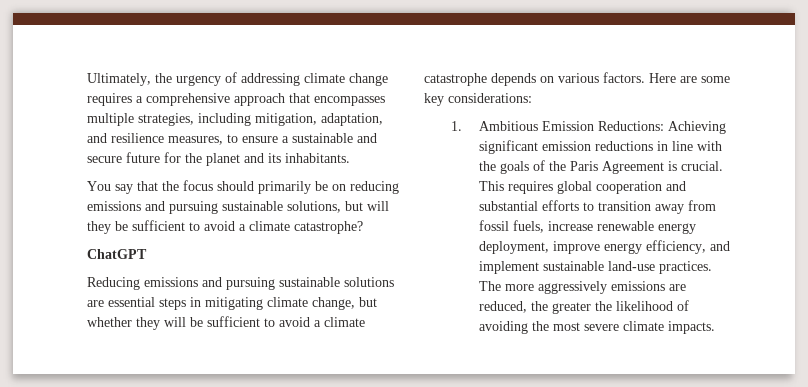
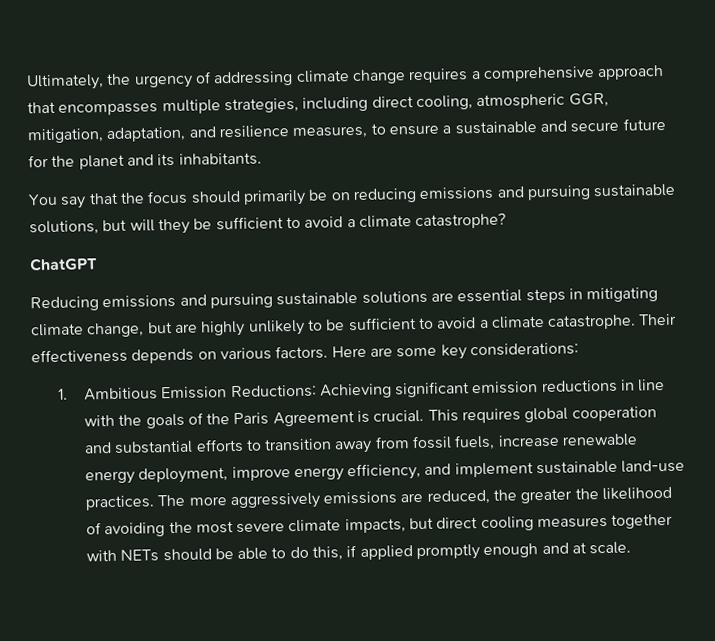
- Ultimately, the urgency of addressing climate change requires a comprehensive approach that encompasses multiple strategies, including mitigation, adaptation, and resilience measures, to ensure a sustainable and secure future for the planet and its inhabitants.
+ Ultimately, the urgency of addressing climate change requires a comprehensive approach that encompasses multiple strategies, including direct cooling, atmospheric GGR, mitigation, adaptation, and resilience measures, to ensure a sustainable and secure future for the planet and its inhabitants.
- Reducing emissions and pursuing sustainable solutions are essential steps in mitigating climate change, but whether they will be sufficient to avoid a climate catastrophe depends on various factors.
+ Reducing emissions and pursuing sustainable solutions are essential steps in mitigating climate change, but are highly unlikely to be sufficient to avoid a climate catastrophe. Their effectiveness depends on various factors.
- The more aggressively emissions are reduced, the greater the likelihood of avoiding the most severe climate impacts.
+ The more aggressively emissions are reduced, the greater the likelihood of avoiding the most severe climate impacts, but direct cooling measures together with NETs should be able to do this, if applied promptly enough and at scale.

